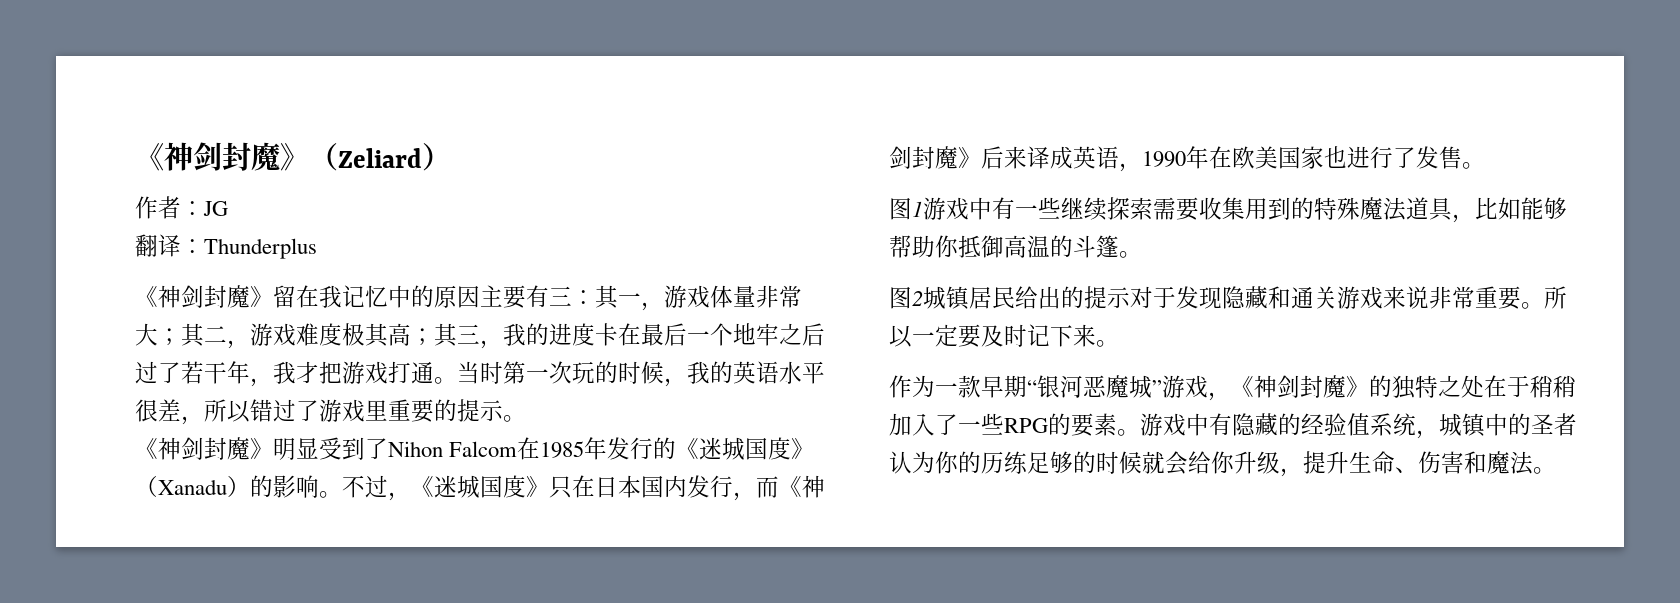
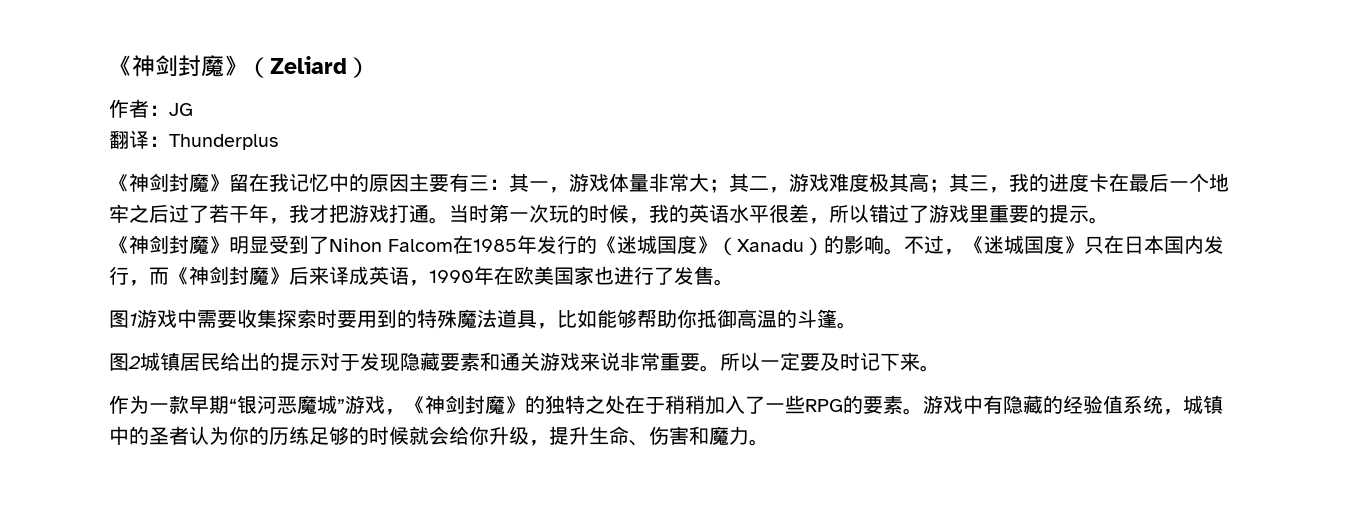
- 图1游戏中有一些继续探索需要收集用到的特殊魔法道具，比如能够帮助你抵御高温的斗篷。
+ 图1游戏中需要收集探索时要用到的特殊魔法道具，比如能够帮助你抵御高温的斗篷。
- 图2城镇居民给出的提示对于发现隐藏和通关游戏来说非常重要。
+ 图2城镇居民给出的提示对于发现隐藏要素和通关游戏来说非常重要。
- 游戏中有隐藏的经验值系统，城镇中的圣者认为你的历练足够的时候就会给你升级，提升生命、伤害和魔法。
+ 游戏中有隐藏的经验值系统，城镇中的圣者认为你的历练足够的时候就会给你升级，提升生命、伤害和魔力。

